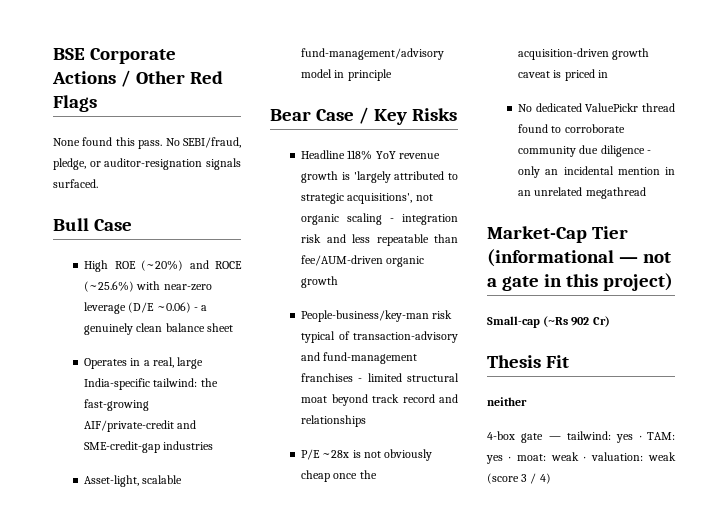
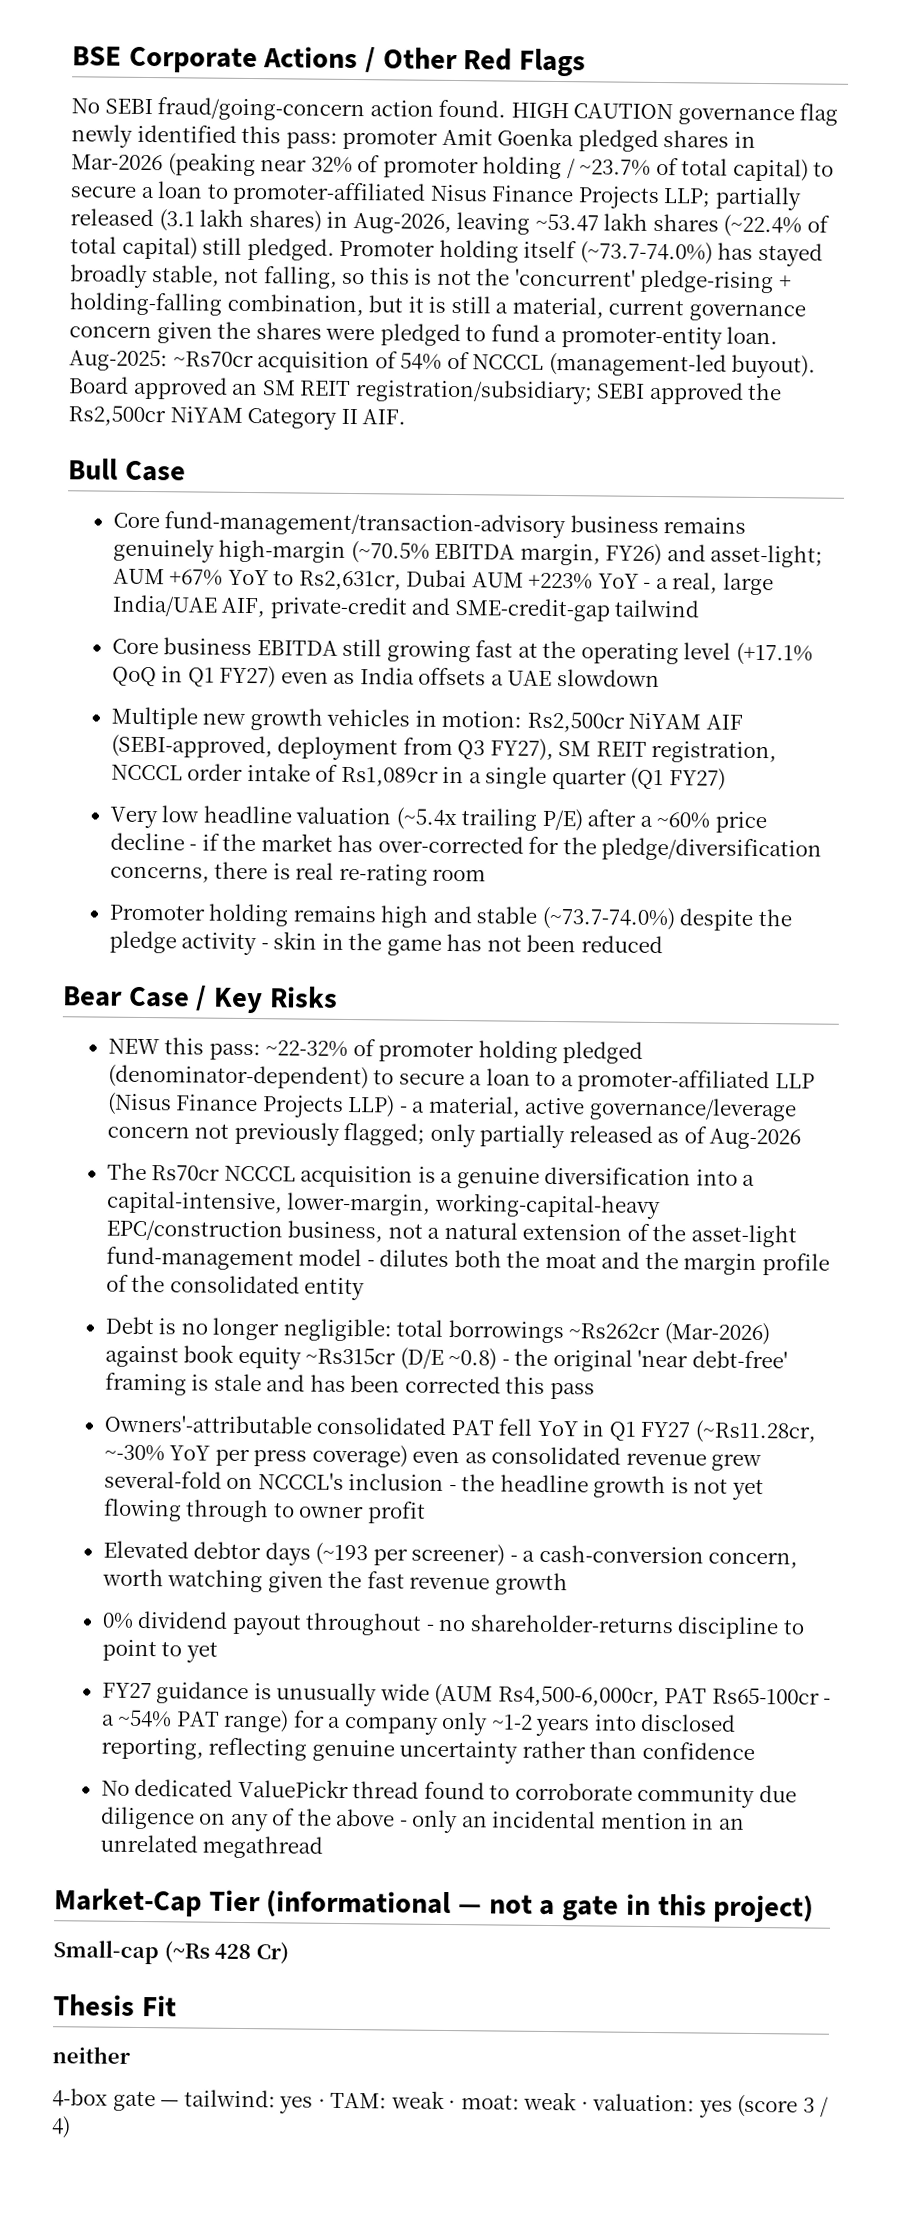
- None found this pass. No SEBI/fraud, pledge, or auditor-resignation signals surfaced.
+ No SEBI fraud/going-concern action found. HIGH CAUTION governance flag newly identified this pass: promoter Amit Goenka pledged shares in Mar-2026 (peaking near 32% of promoter holding / ~23.7% of total capital) to secure a loan to promoter-affiliated Nisus Finance Projects LLP; partially released (3.1 lakh shares) in Aug-2026, leaving ~53.47 lakh shares (~22.4% of total capital) still pledged. Promoter holding itself (~73.7-74.0%) has stayed broadly stable, not falling, so this is not the 'concurrent' pledge-rising + holding-falling combination, but it is still a material, current governance concern given the shares were pledged to fund a promoter-entity loan. Aug-2025: ~Rs70cr acquisition of 54% of NCCCL (management-led buyout). Board approved an SM REIT registration/subsidiary; SEBI approved the Rs2,500cr NiYAM Category II AIF.
  Bull Case
- High ROE (~20%) and ROCE (~25.6%) with near-zero leverage (D/E ~0.06) - a genuinely clean balance sheet
- Operates in a real, large India-specific tailwind: the fast-growing AIF/private-credit and SME-credit-gap industries
- Asset-light, scalable fund-management/advisory model in principle
+ Core fund-management/transaction-advisory business remains genuinely high-margin (~70.5% EBITDA margin, FY26) and asset-light; AUM +67% YoY to Rs2,631cr, Dubai AUM +223% YoY - a real, large India/UAE AIF, private-credit and SME-credit-gap tailwind
+ Core business EBITDA still growing fast at the operating level (+17.1% QoQ in Q1 FY27) even as India offsets a UAE slowdown
+ Multiple new growth vehicles in motion: Rs2,500cr NiYAM AIF (SEBI-approved, deployment from Q3 FY27), SM REIT registration, NCCCL order intake of Rs1,089cr in a single quarter (Q1 FY27)
+ Very low headline valuation (~5.4x trailing P/E) after a ~60% price decline - if the market has over-corrected for the pledge/diversification concerns, there is real re-rating room
+ Promoter holding remains high and stable (~73.7-74.0%) despite the pledge activity - skin in the game has not been reduced
- Headline 118% YoY revenue growth is 'largely attributed to strategic acquisitions', not organic scaling - integration risk and less repeatable than fee/AUM-driven organic growth
- People-business/key-man risk typical of transaction-advisory and fund-management franchises - limited structural moat beyond track record and relationships
- P/E ~28x is not obviously cheap once the acquisition-driven growth caveat is priced in
+ NEW this pass: ~22-32% of promoter holding pledged (denominator-dependent) to secure a loan to a promoter-affiliated LLP (Nisus Finance Projects LLP) - a material, active governance/leverage concern not previously flagged; only partially released as of Aug-2026
+ The Rs70cr NCCCL acquisition is a genuine diversification into a capital-intensive, lower-margin, working-capital-heavy EPC/construction business, not a natural extension of the asset-light fund-management model - dilutes both the moat and the margin profile of the consolidated entity
+ Debt is no longer negligible: total borrowings ~Rs262cr (Mar-2026) against book equity ~Rs315cr (D/E ~0.8) - the original 'near debt-free' framing is stale and has been corrected this pass
+ Owners'-attributable consolidated PAT fell YoY in Q1 FY27 (~Rs11.28cr, ~-30% YoY per press coverage) even as consolidated revenue grew several-fold on NCCCL's inclusion - the headline growth is not yet flowing through to owner profit
+ Elevated debtor days (~193 per screener) - a cash-conversion concern, worth watching given the fast revenue growth
+ 0% dividend payout throughout - no shareholder-returns discipline to point to yet
+ FY27 guidance is unusually wide (AUM Rs4,500-6,000cr, PAT Rs65-100cr - a ~54% PAT range) for a company only ~1-2 years into disclosed reporting, reflecting genuine uncertainty rather than confidence
- No dedicated ValuePickr thread found to corroborate community due diligence - only an incidental mention in an unrelated megathread
+ No dedicated ValuePickr thread found to corroborate community due diligence on any of the above - only an incidental mention in an unrelated megathread
- Small-cap (~Rs 902 Cr)
+ Small-cap (~Rs 428 Cr)
- 4-box gate — tailwind: yes · TAM: yes · moat: weak · valuation: weak (score 3 / 4)
+ 4-box gate — tailwind: yes · TAM: weak · moat: weak · valuation: yes (score 3 / 4)

